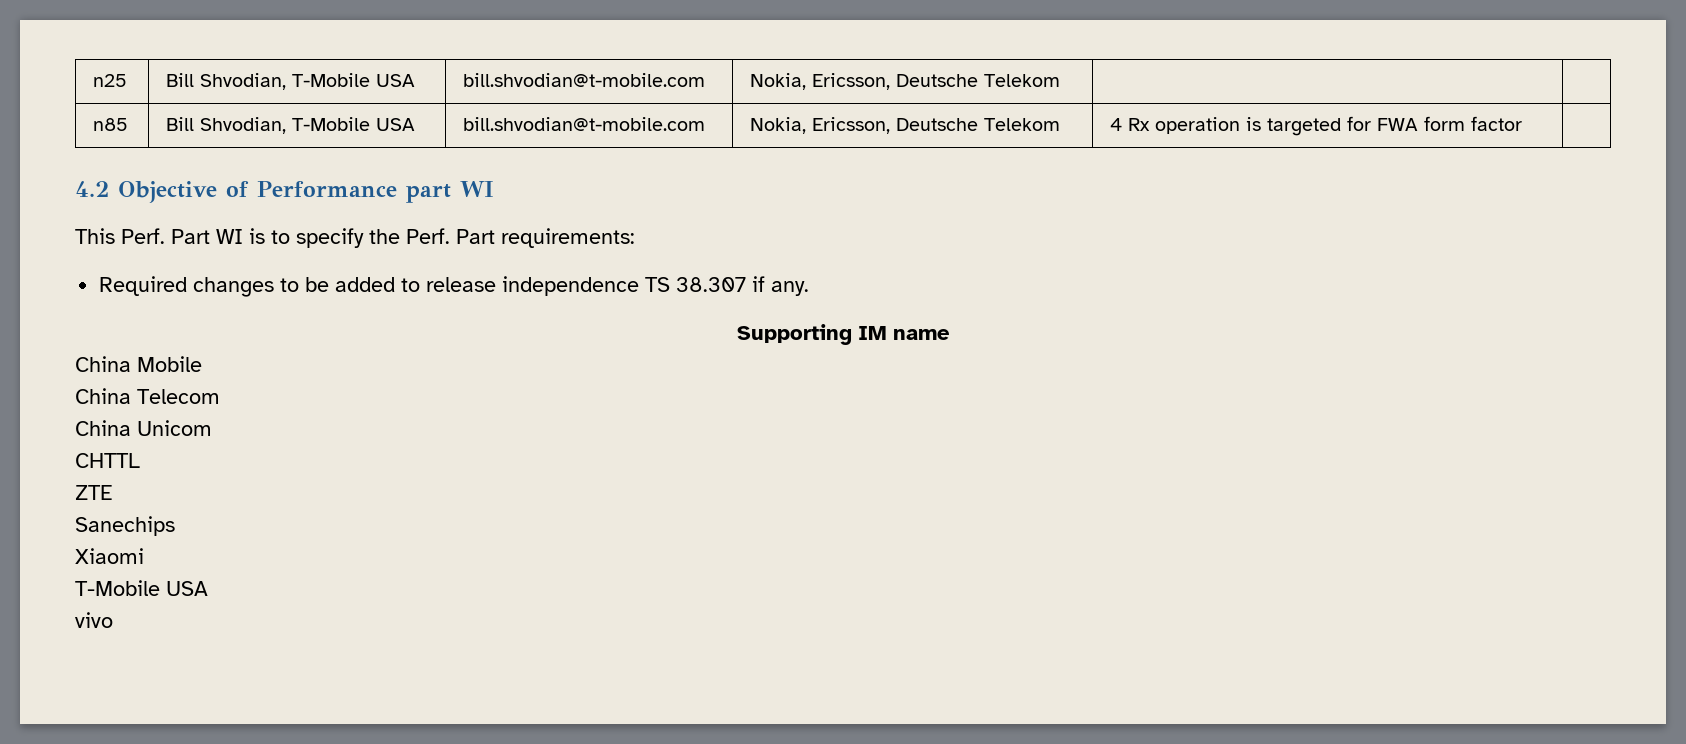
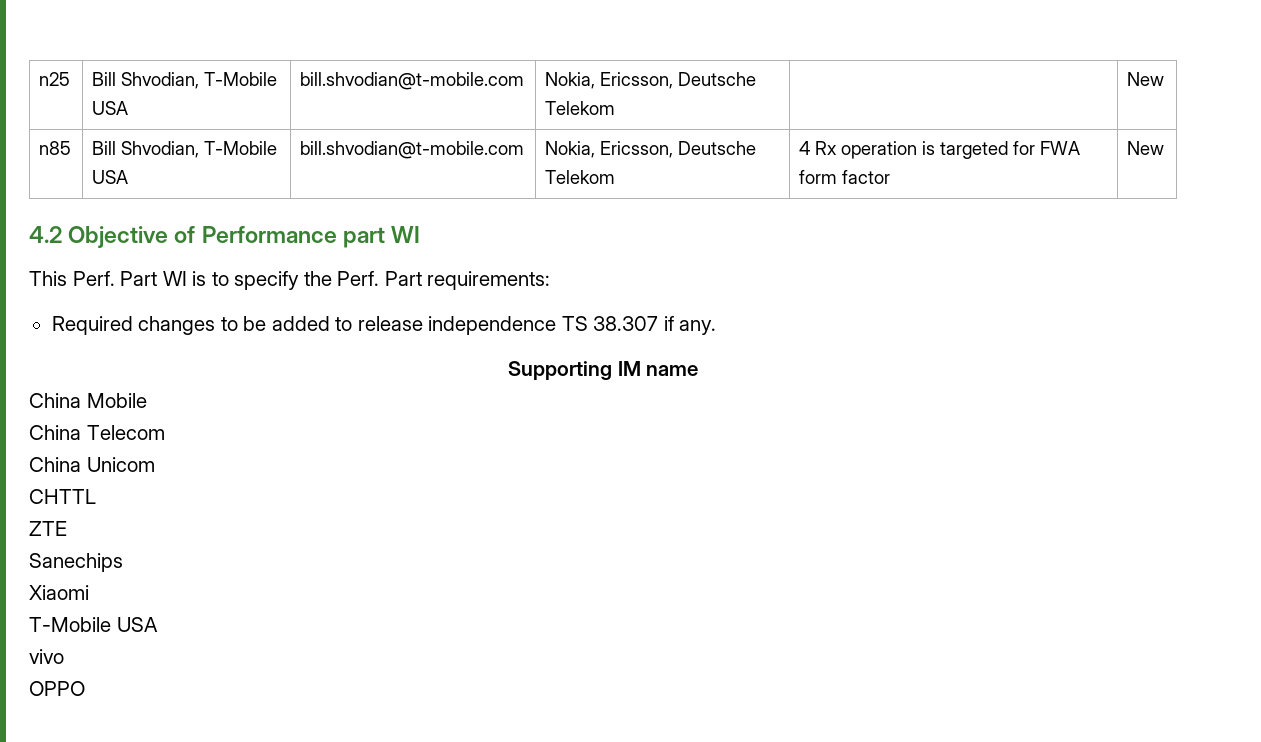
- n25 | Bill Shvodian, T-Mobile USA | bill.shvodian@t-mobile.com | Nokia, Ericsson, Deutsche Telekom | |
+ n25 | Bill Shvodian, T-Mobile USA | bill.shvodian@t-mobile.com | Nokia, Ericsson, Deutsche Telekom | | New
- n85 | Bill Shvodian, T-Mobile USA | bill.shvodian@t-mobile.com | Nokia, Ericsson, Deutsche Telekom | 4 Rx operation is targeted for FWA form factor |
+ n85 | Bill Shvodian, T-Mobile USA | bill.shvodian@t-mobile.com | Nokia, Ericsson, Deutsche Telekom | 4 Rx operation is targeted for FWA form factor | New
+ OPPO

